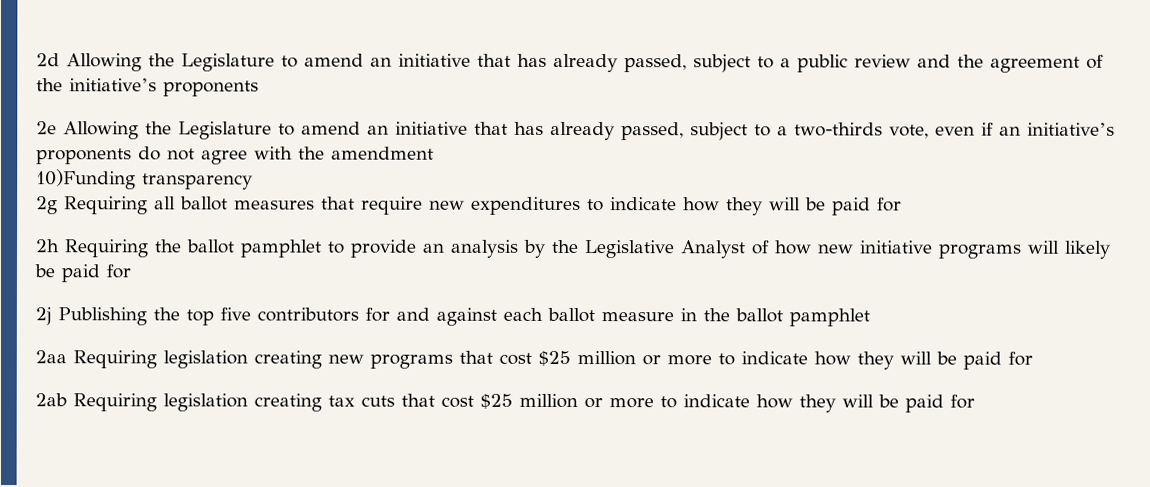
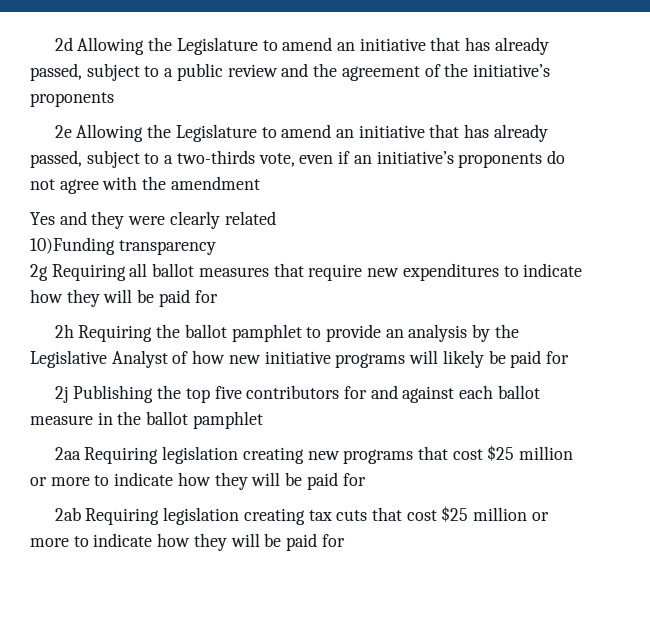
+ Yes and they were clearly related

